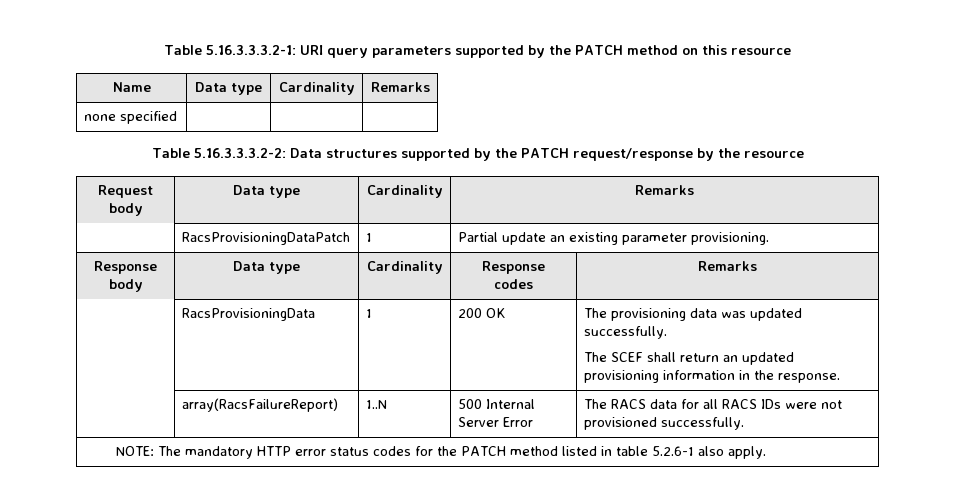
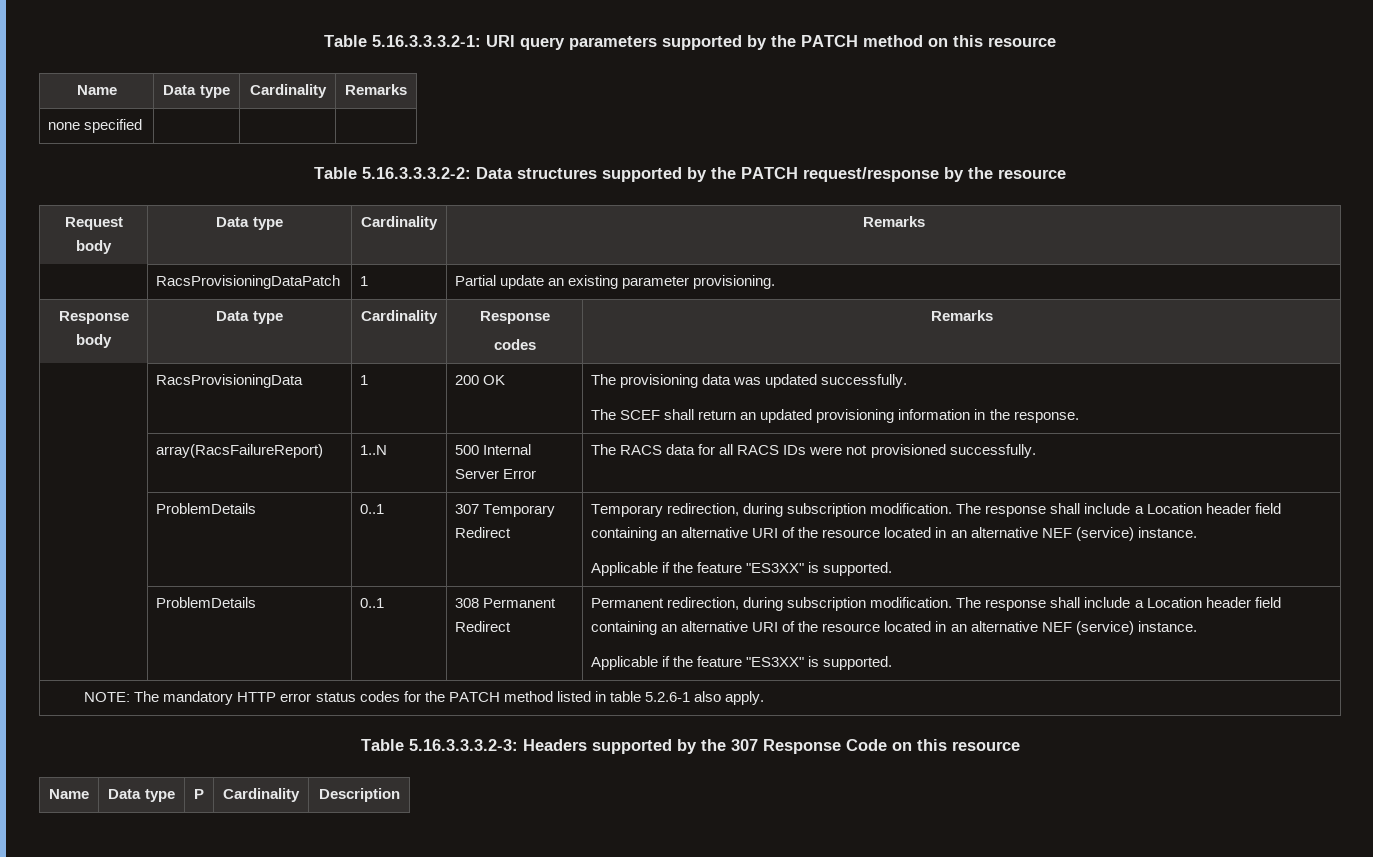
+ | ProblemDetails | 0..1 | 307 Temporary Redirect | Temporary redirection, during subscription modification. The response shall include a Location header field containing an alternative URI of the resource located in an alternative NEF (service) instance.
+ Applicable if the feature "ES3XX" is supported.
+ | ProblemDetails | 0..1 | 308 Permanent Redirect | Permanent redirection, during subscription modification. The response shall include a Location header field containing an alternative URI of the resource located in an alternative NEF (service) instance.
+ Applicable if the feature "ES3XX" is supported.
+ Table 5.16.3.3.3.2-3: Headers supported by the 307 Response Code on this resource
+ Name | Data type | P | Cardinality | Description

